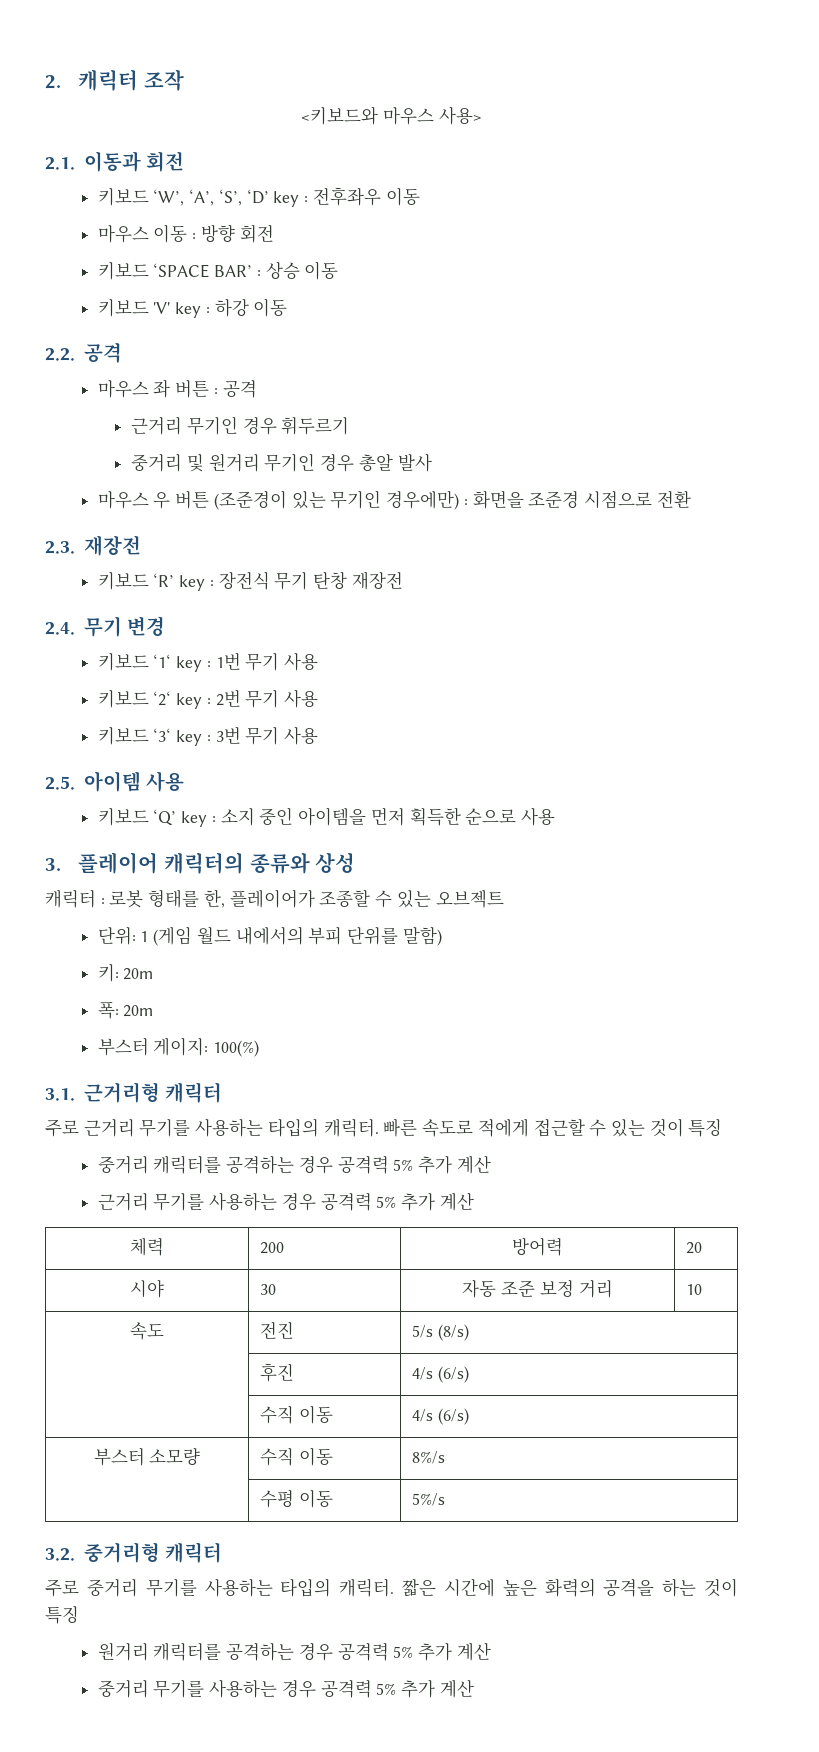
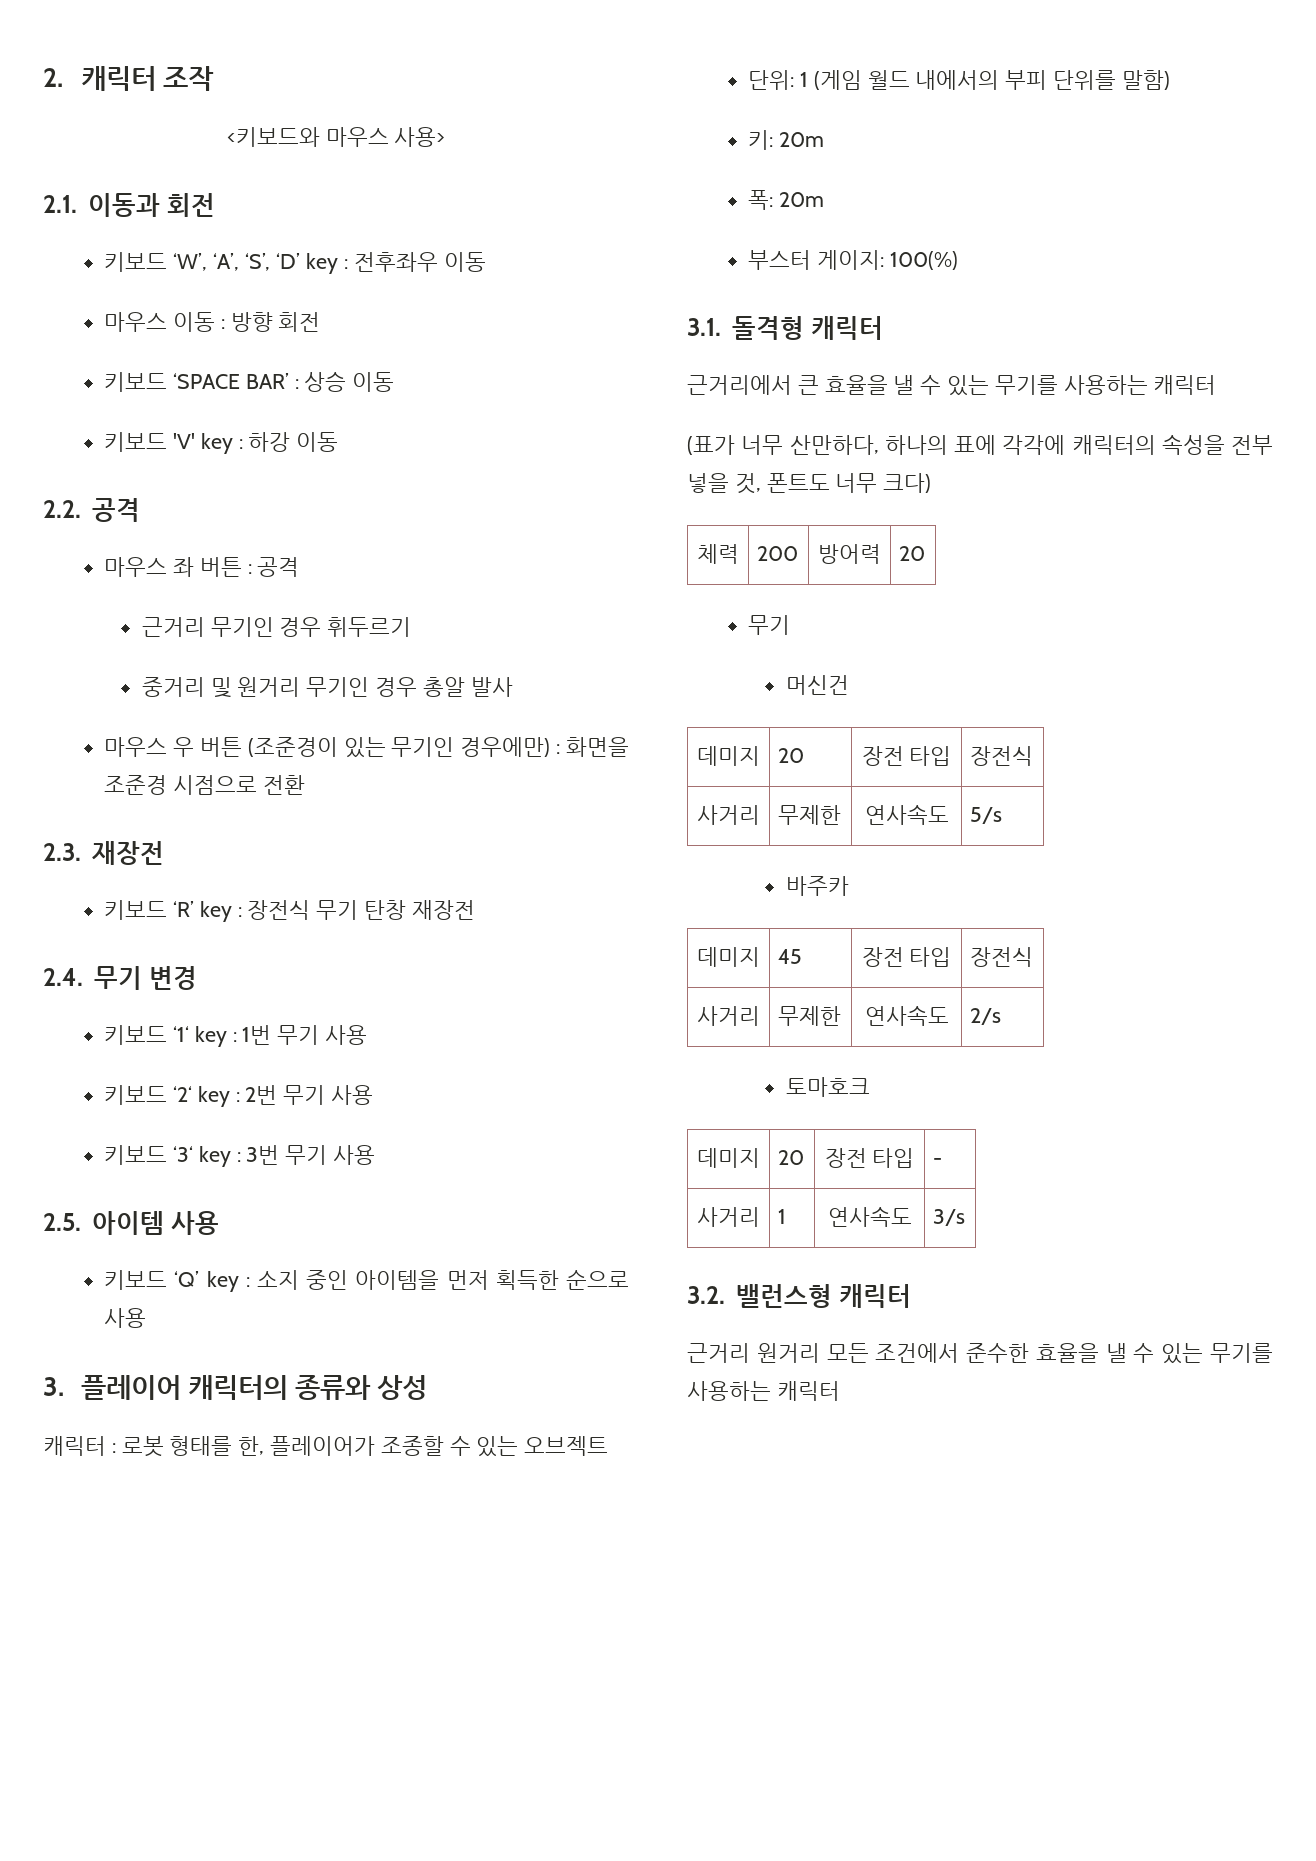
- 3.1. 근거리형 캐릭터
- 주로 근거리 무기를 사용하는 타입의 캐릭터. 빠른 속도로 적에게 접근할 수 있는 것이 특징
- 중거리 캐릭터를 공격하는 경우 공격력 5% 추가 계산
- 근거리 무기를 사용하는 경우 공격력 5% 추가 계산
+ 3.1. 돌격형 캐릭터
+ 근거리에서 큰 효율을 낼 수 있는 무기를 사용하는 캐릭터
+ (표가 너무 산만하다, 하나의 표에 각각에 캐릭터의 속성을 전부 넣을 것, 폰트도 너무 크다)
  체력 | 200 | 방어력 | 20
- 시야 | 30 | 자동 조준 보정 거리 | 10
- 속도 | 전진 | 5/s (8/s)
- | 후진 | 4/s (6/s)
- | 수직 이동 | 4/s (6/s)
- 부스터 소모량 | 수직 이동 | 8%/s
- | 수평 이동 | 5%/s
+ 무기
+ 머신건
+ 데미지 | 20 | 장전 타입 | 장전식
+ 사거리 | 무제한 | 연사속도 | 5/s
+ 바주카
+ 데미지 | 45 | 장전 타입 | 장전식
+ 사거리 | 무제한 | 연사속도 | 2/s
+ 토마호크
+ 데미지 | 20 | 장전 타입 | -
+ 사거리 | 1 | 연사속도 | 3/s
- 3.2. 중거리형 캐릭터
- 주로 중거리 무기를 사용하는 타입의 캐릭터. 짧은 시간에 높은 화력의 공격을 하는 것이 특징
- 원거리 캐릭터를 공격하는 경우 공격력 5% 추가 계산
- 중거리 무기를 사용하는 경우 공격력 5% 추가 계산
+ 3.2. 밸런스형 캐릭터
+ 근거리 원거리 모든 조건에서 준수한 효율을 낼 수 있는 무기를 사용하는 캐릭터

